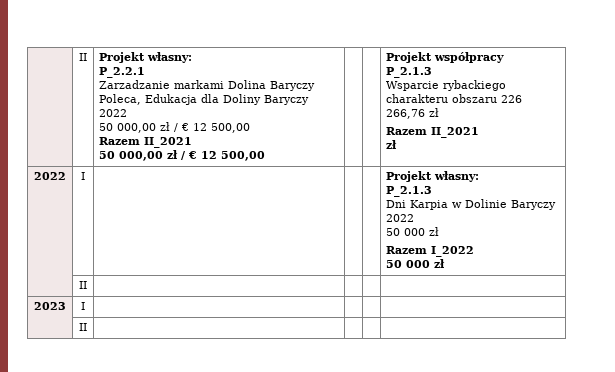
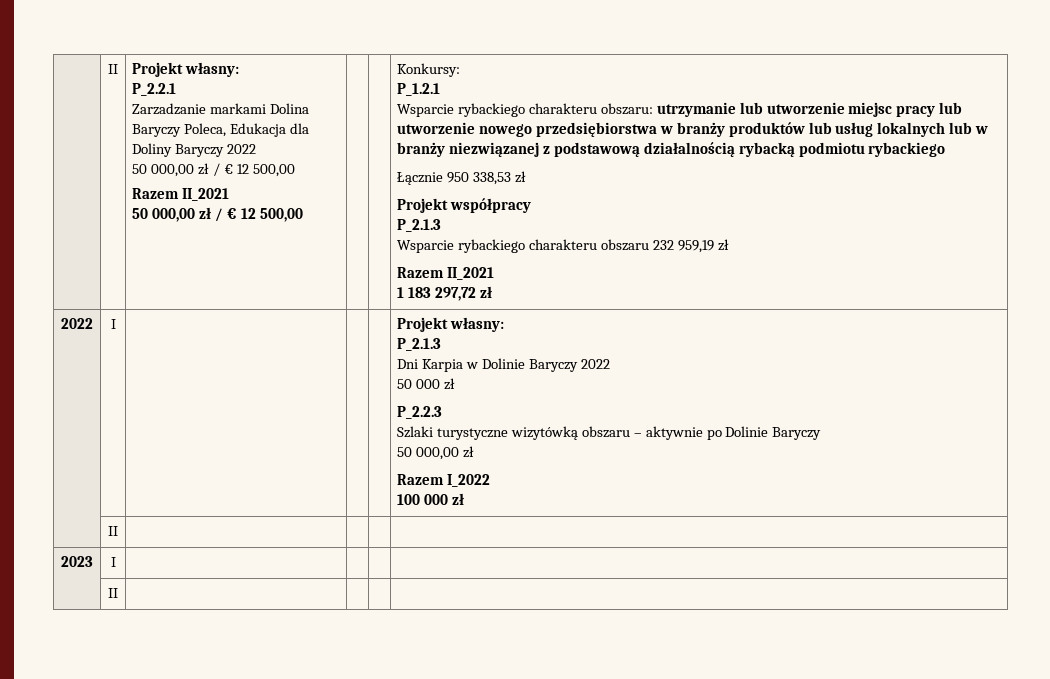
+ Konkursy:
+ P_1.2.1
+ Wsparcie rybackiego charakteru obszaru: utrzymanie lub utworzenie miejsc pracy lub utworzenie nowego przedsiębiorstwa w branży produktów lub usług lokalnych lub w branży niezwiązanej z podstawową działalnością rybacką podmiotu rybackiego
+ Łącznie 950 338,53 zł
- Wsparcie rybackiego charakteru obszaru 226 266,76 zł
+ Wsparcie rybackiego charakteru obszaru 232 959,19 zł
  Razem II_2021
- zł
+ 1 183 297,72 zł
  2022 | I | | | | Projekt własny:
  P_2.1.3
  Dni Karpia w Dolinie Baryczy 2022
  50 000 zł
+ P_2.2.3
+ Szlaki turystyczne wizytówką obszaru – aktywnie po Dolinie Baryczy
+ 50 000,00 zł
  Razem I_2022
- 50 000 zł
+ 100 000 zł

